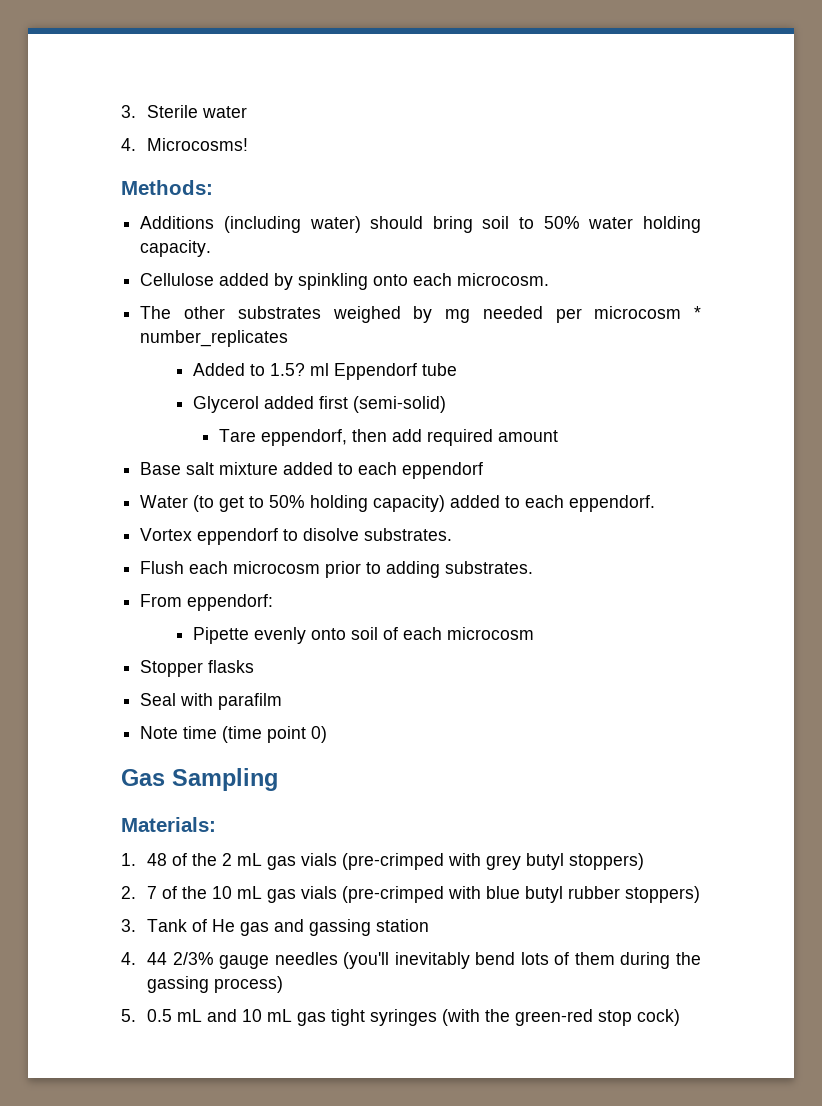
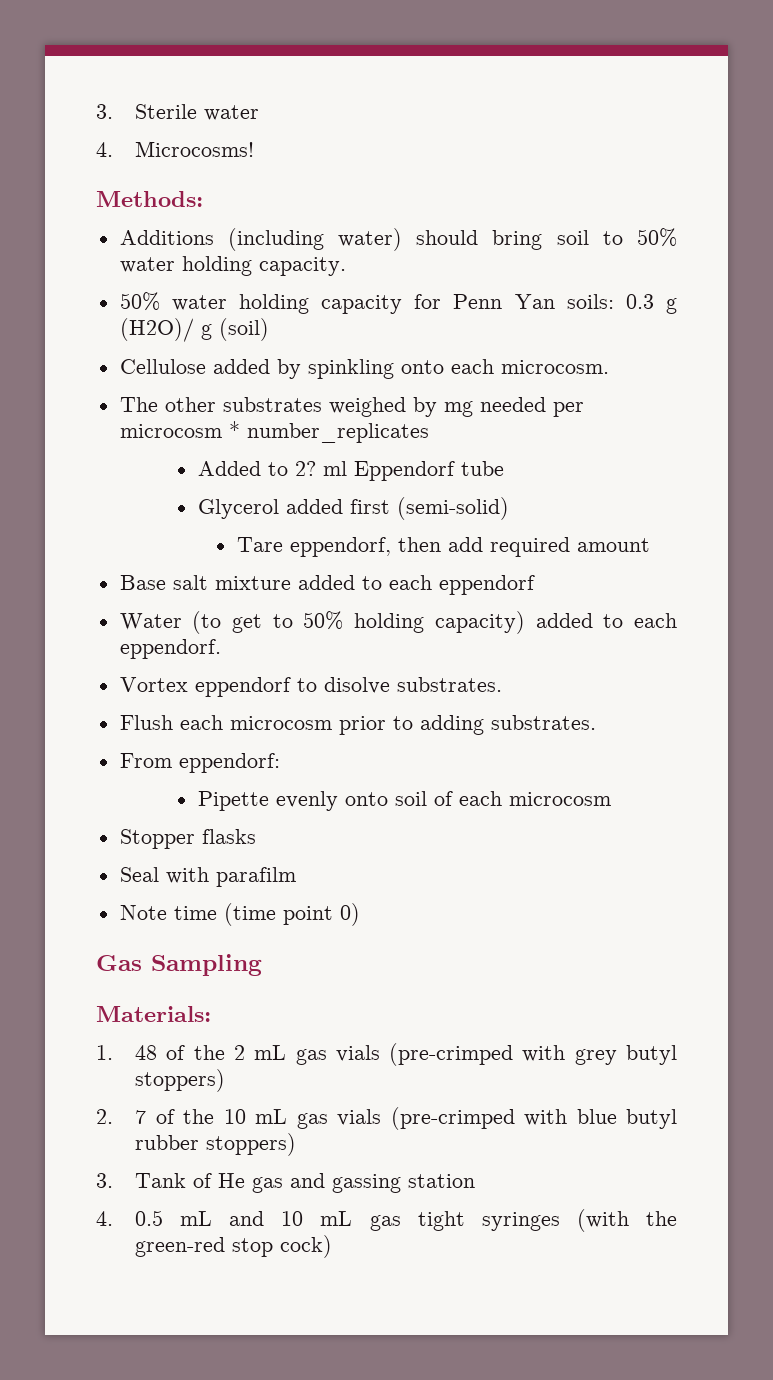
+ 50% water holding capacity for Penn Yan soils: 0.3 g (H2O)/ g (soil)
- Added to 1.5? ml Eppendorf tube
+ Added to 2? ml Eppendorf tube
- 4. 44 2/3% gauge needles (you'll inevitably bend lots of them during the gassing process)
- 5. 0.5 mL and 10 mL gas tight syringes (with the green-red stop cock)
+ 4. 0.5 mL and 10 mL gas tight syringes (with the green-red stop cock)

